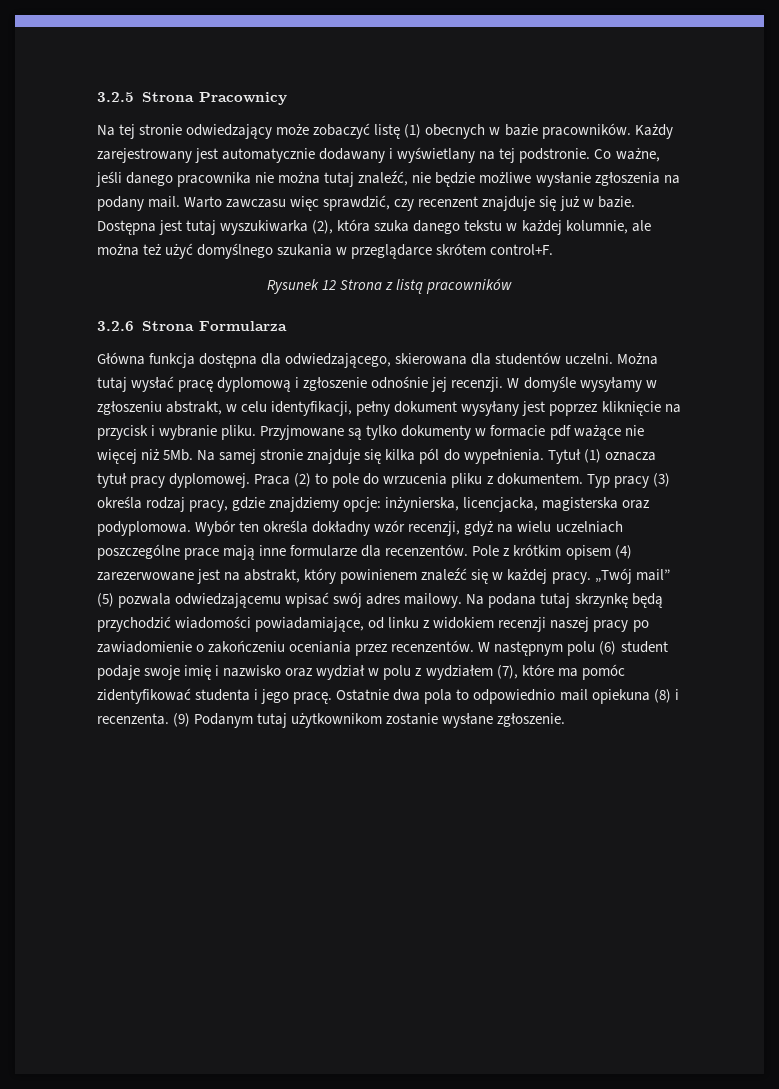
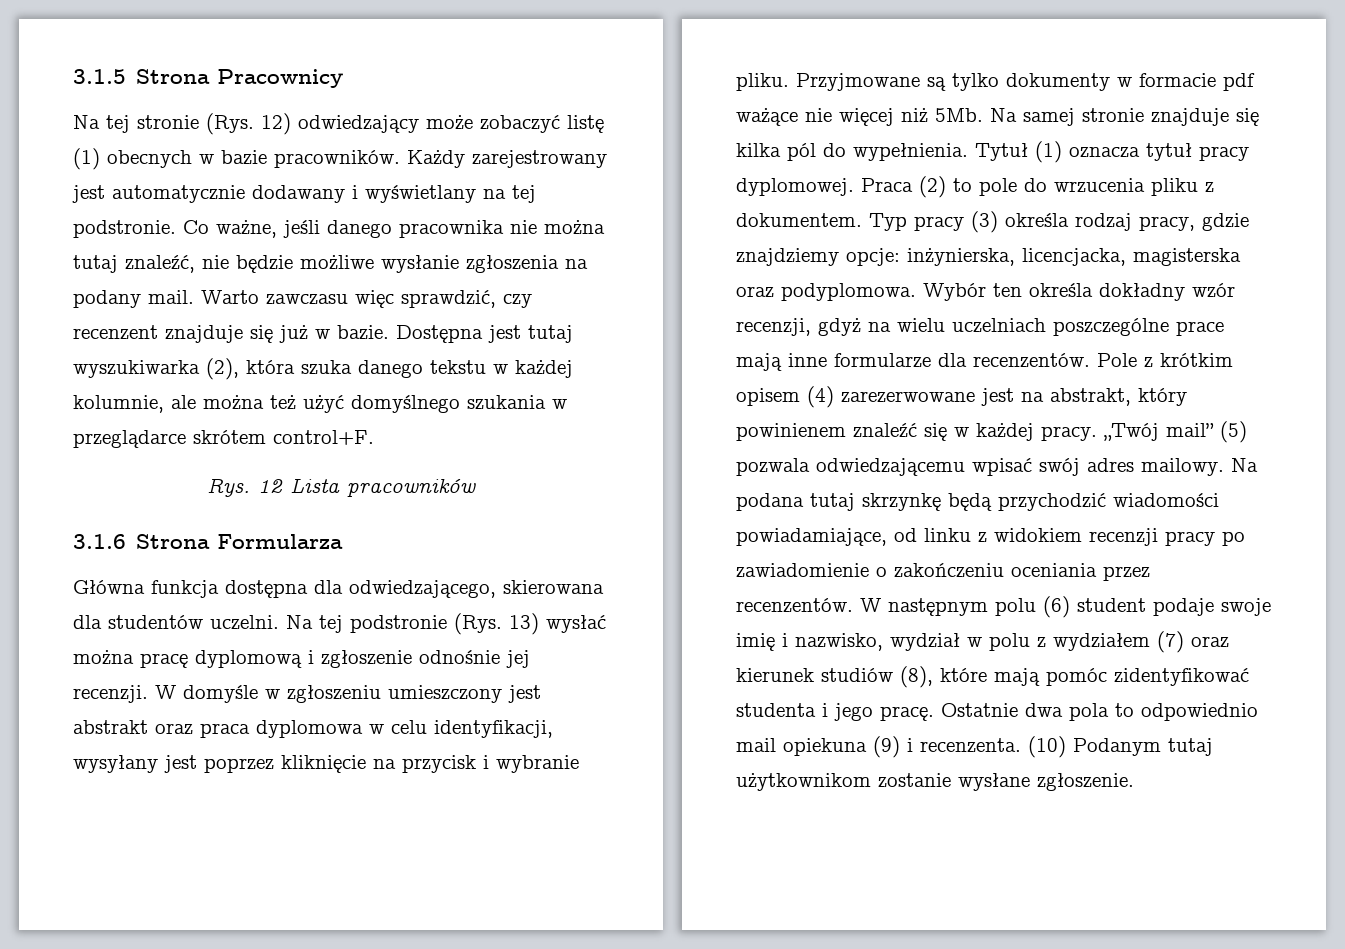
- 3.2.5 Strona Pracownicy
+ 3.1.5 Strona Pracownicy
- Na tej stronie odwiedzający może zobaczyć listę (1) obecnych w bazie pracowników.
+ Na tej stronie (Rys. 12) odwiedzający może zobaczyć listę (1) obecnych w bazie pracowników.
- Rysunek 12 Strona z listą pracowników
+ Rys. 12 Lista pracowników
- 3.2.6 Strona Formularza
+ 3.1.6 Strona Formularza
- Można tutaj wysłać pracę dyplomową i zgłoszenie odnośnie jej recenzji.
+ Na tej podstronie (Rys. 13) wysłać można pracę dyplomową i zgłoszenie odnośnie jej recenzji.
- W domyśle wysyłamy w zgłoszeniu abstrakt, w celu identyfikacji, pełny dokument wysyłany jest poprzez kliknięcie na przycisk i wybranie pliku.
+ W domyśle w zgłoszeniu umieszczony jest abstrakt oraz praca dyplomowa w celu identyfikacji, wysyłany jest poprzez kliknięcie na przycisk i wybranie pliku.
- Na podana tutaj skrzynkę będą przychodzić wiadomości powiadamiające, od linku z widokiem recenzji naszej pracy po zawiadomienie o zakończeniu oceniania przez recenzentów.
+ Na podana tutaj skrzynkę będą przychodzić wiadomości powiadamiające, od linku z widokiem recenzji pracy po zawiadomienie o zakończeniu oceniania przez recenzentów.
- W następnym polu (6) student podaje swoje imię i nazwisko oraz wydział w polu z wydziałem (7), które ma pomóc zidentyfikować studenta i jego pracę.
+ W następnym polu (6) student podaje swoje imię i nazwisko, wydział w polu z wydziałem (7) oraz kierunek studiów (8), które mają pomóc zidentyfikować studenta i jego pracę.
- Ostatnie dwa pola to odpowiednio mail opiekuna (8) i recenzenta.
+ Ostatnie dwa pola to odpowiednio mail opiekuna (9) i recenzenta.
- (9) Podanym tutaj użytkownikom zostanie wysłane zgłoszenie.
+ (10) Podanym tutaj użytkownikom zostanie wysłane zgłoszenie.

